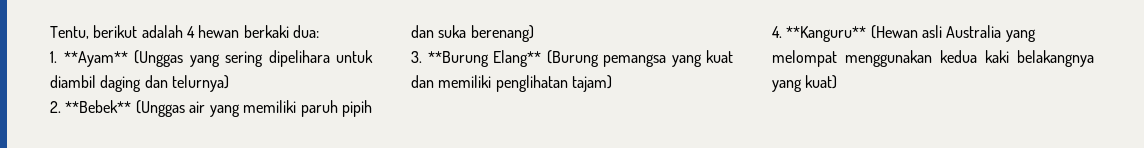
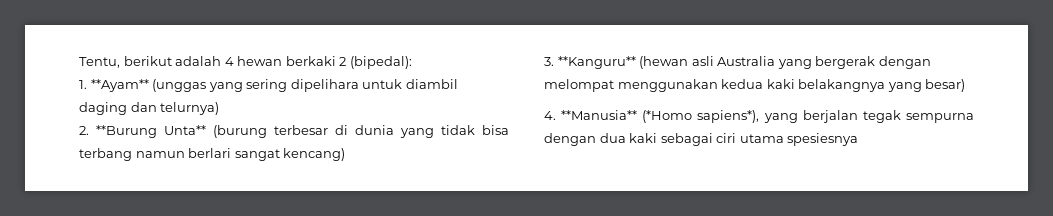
- Tentu, berikut adalah 4 hewan berkaki dua:
+ Tentu, berikut adalah 4 hewan berkaki 2 (bipedal):
- 1. **Ayam** (Unggas yang sering dipelihara untuk diambil daging dan telurnya)
+ 1. **Ayam** (unggas yang sering dipelihara untuk diambil daging dan telurnya)
- 2. **Bebek** (Unggas air yang memiliki paruh pipih dan suka berenang)
- 3. **Burung Elang** (Burung pemangsa yang kuat dan memiliki penglihatan tajam)
- 4. **Kanguru** (Hewan asli Australia yang melompat menggunakan kedua kaki belakangnya yang kuat)
+ 2. **Burung Unta** (burung terbesar di dunia yang tidak bisa terbang namun berlari sangat kencang)
+ 3. **Kanguru** (hewan asli Australia yang bergerak dengan melompat menggunakan kedua kaki belakangnya yang besar)
+ 4. **Manusia** (*Homo sapiens*), yang berjalan tegak sempurna dengan dua kaki sebagai ciri utama spesiesnya

